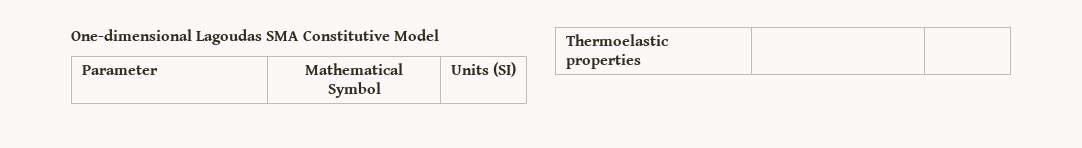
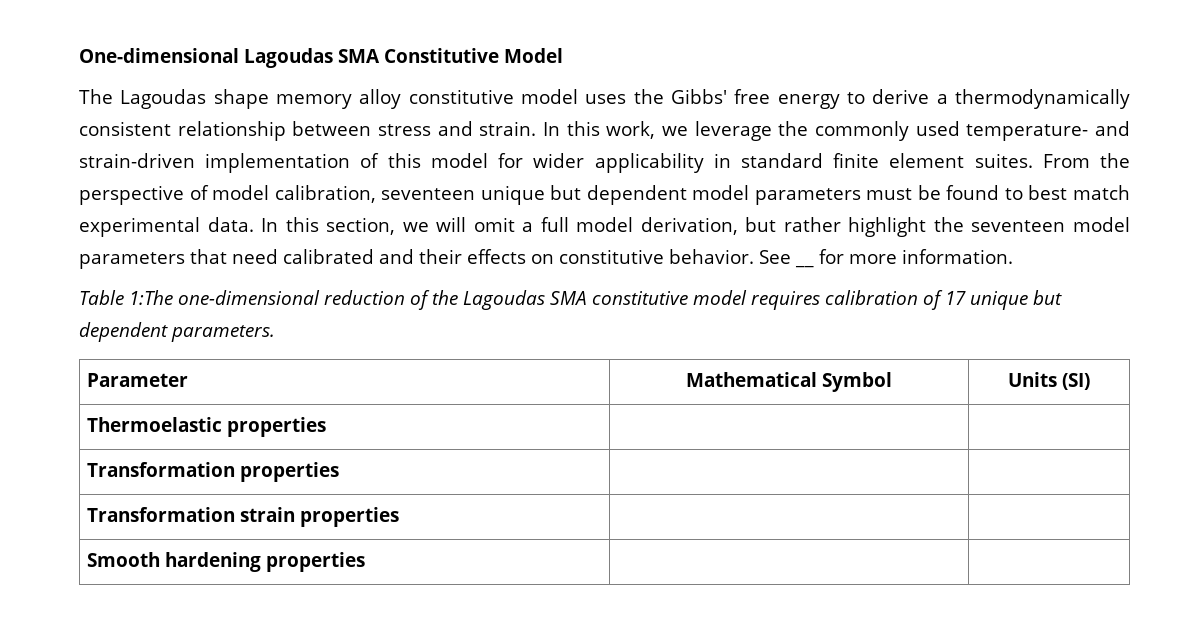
+ The Lagoudas shape memory alloy constitutive model uses the Gibbs' free energy to derive a thermodynamically consistent relationship between stress and strain. In this work, we leverage the commonly used temperature- and strain-driven implementation of this model for wider applicability in standard finite element suites. From the perspective of model calibration, seventeen unique but dependent model parameters must be found to best match experimental data. In this section, we will omit a full model derivation, but rather highlight the seventeen model parameters that need calibrated and their effects on constitutive behavior. See __ for more information.
+ Table 1:The one-dimensional reduction of the Lagoudas SMA constitutive model requires calibration of 17 unique but dependent parameters.
+ Transformation properties | |
+ Transformation strain properties | |
+ Smooth hardening properties | |

